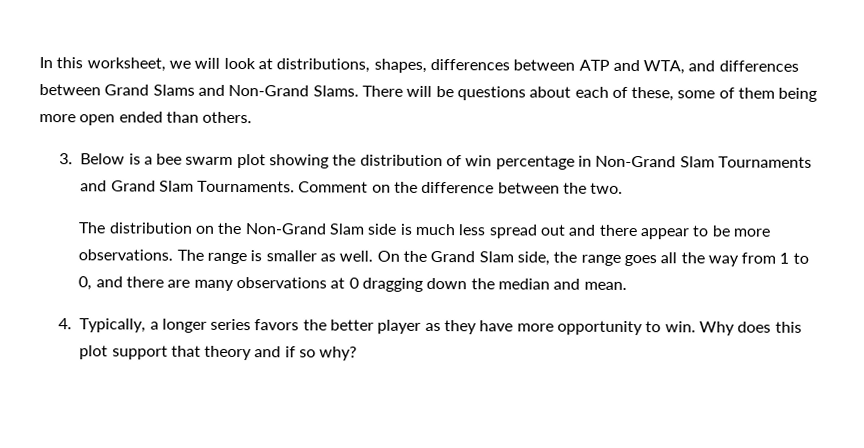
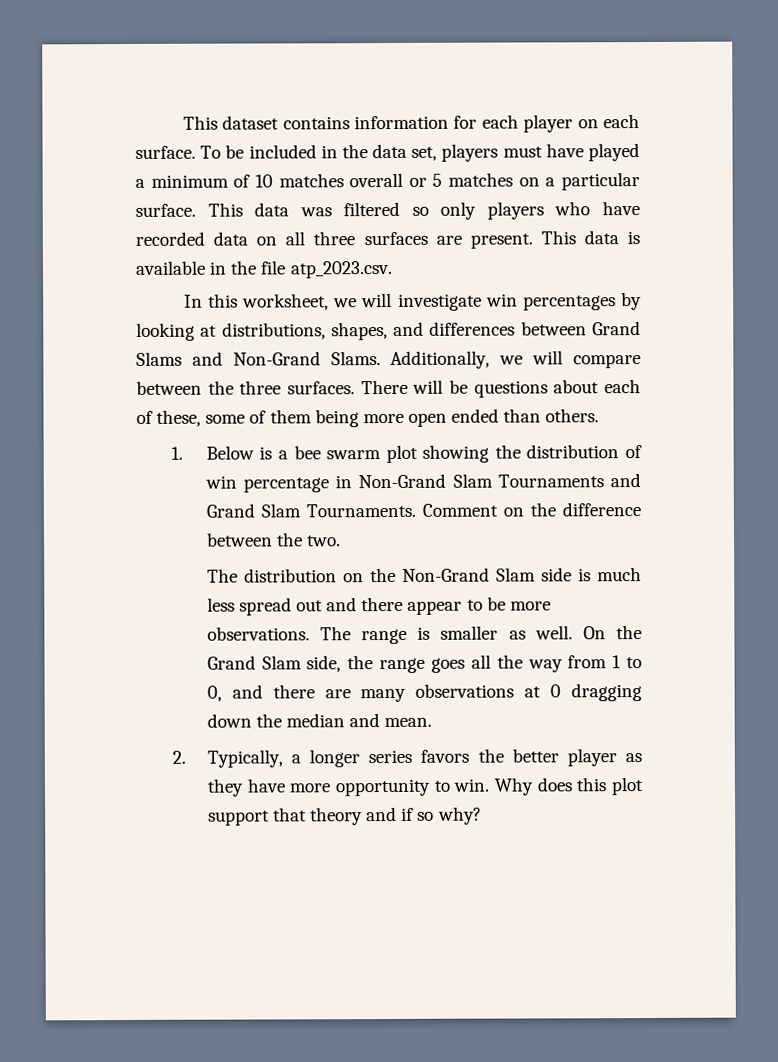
+ This dataset contains information for each player on each surface. To be included in the data set, players must have played a minimum of 10 matches overall or 5 matches on a particular surface. This data was filtered so only players who have recorded data on all three surfaces are present. This data is available in the file atp_2023.csv.
- In this worksheet, we will look at distributions, shapes, differences between ATP and WTA, and differences between Grand Slams and Non-Grand Slams.
+ In this worksheet, we will investigate win percentages by looking at distributions, shapes, and differences between Grand Slams and Non-Grand Slams.
+ Additionally, we will compare between the three surfaces.
- 3. Below is a bee swarm plot showing the distribution of win percentage in Non-Grand Slam Tournaments and Grand Slam Tournaments.
+ 1. Below is a bee swarm plot showing the distribution of win percentage in Non-Grand Slam Tournaments and Grand Slam Tournaments.
- 4. Typically, a longer series favors the better player as they have more opportunity to win.
+ 2. Typically, a longer series favors the better player as they have more opportunity to win.

